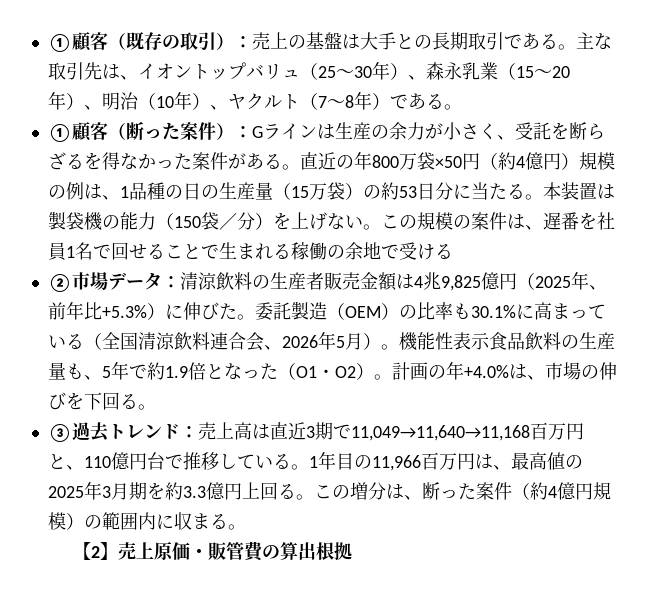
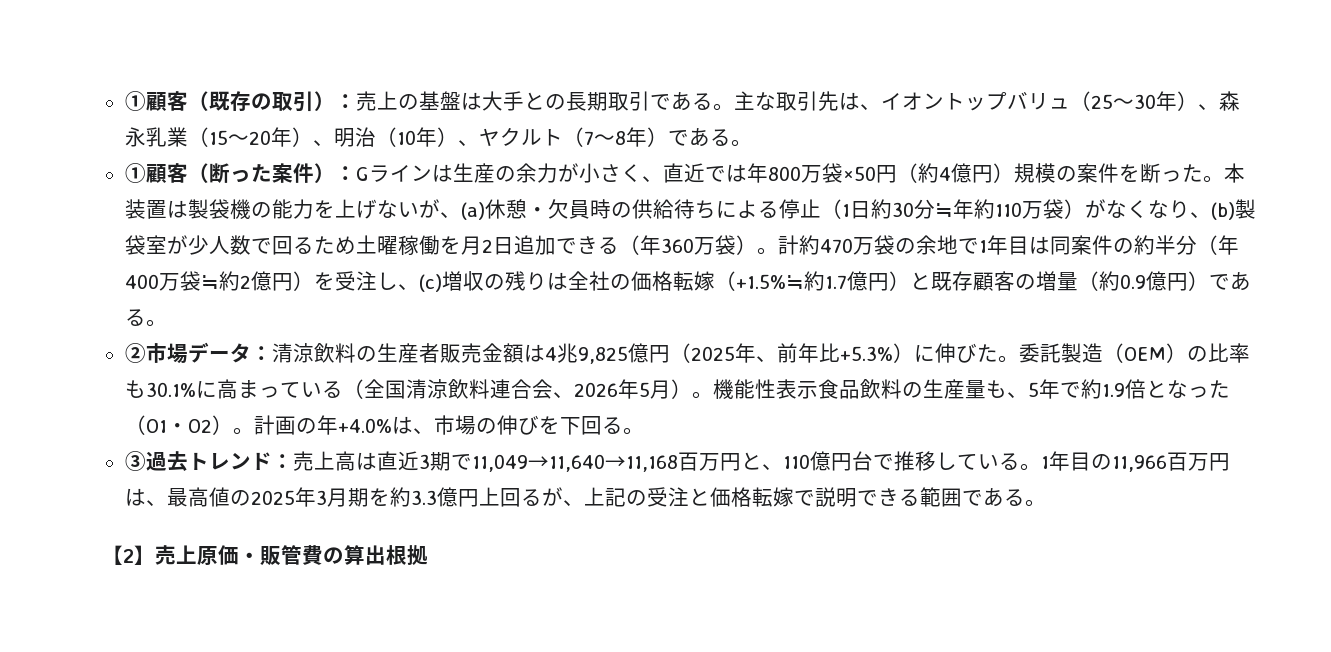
- ①顧客（断った案件）：Gラインは生産の余力が小さく、受託を断らざるを得なかった案件がある。直近の年800万袋×50円（約4億円）規模の例は、1品種の日の生産量（15万袋）の約53日分に当たる。
+ ①顧客（断った案件）：Gラインは生産の余力が小さく、直近では年800万袋×50円（約4億円）規模の案件を断った。
- 本装置は製袋機の能力（150袋／分）を上げない。この規模の案件は、遅番を社員1名で回せることで生まれる稼働の余地で受ける
+ 本装置は製袋機の能力を上げないが、(a)休憩・欠員時の供給待ちによる停止（1日約30分≒年約110万袋）がなくなり、(b)製袋室が少人数で回るため土曜稼働を月2日追加できる（年360万袋）。計約470万袋の余地で1年目は同案件の約半分（年400万袋≒約2億円）を受注し、(c)増収の残りは全社の価格転嫁（+1.5%≒約1.7億円）と既存顧客の増量（約0.9億円）である。
- 1年目の11,966百万円は、最高値の2025年3月期を約3.3億円上回る。この増分は、断った案件（約4億円規模）の範囲内に収まる。
+ 1年目の11,966百万円は、最高値の2025年3月期を約3.3億円上回るが、上記の受注と価格転嫁で説明できる範囲である。

